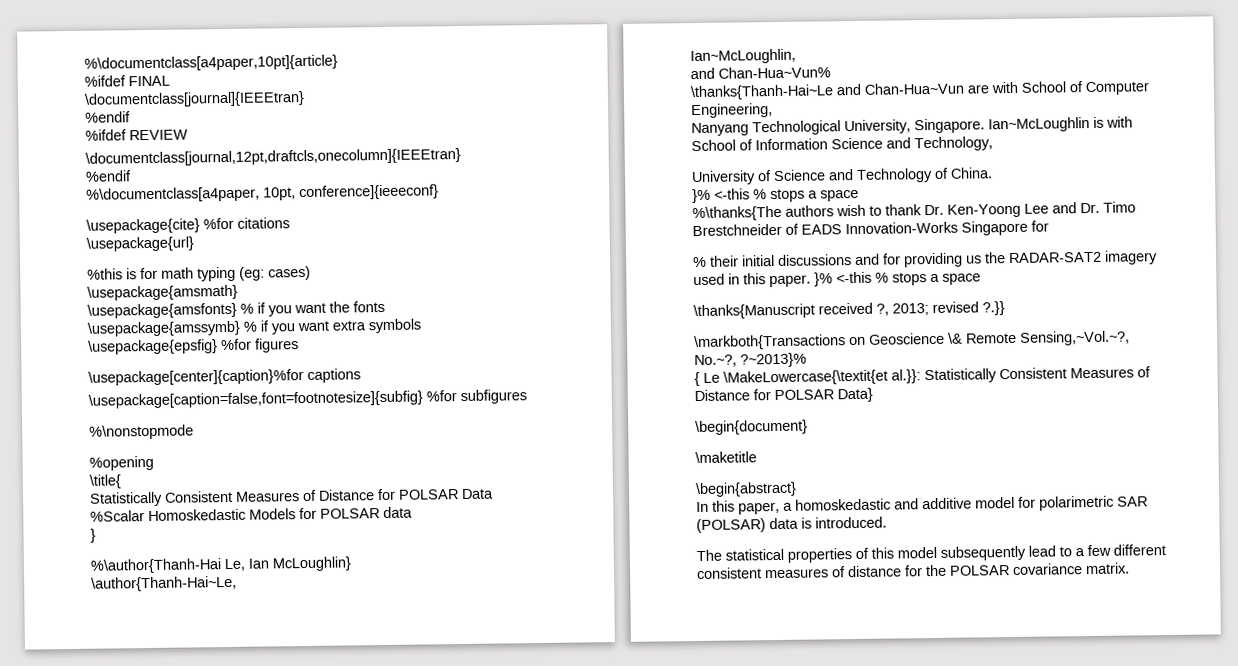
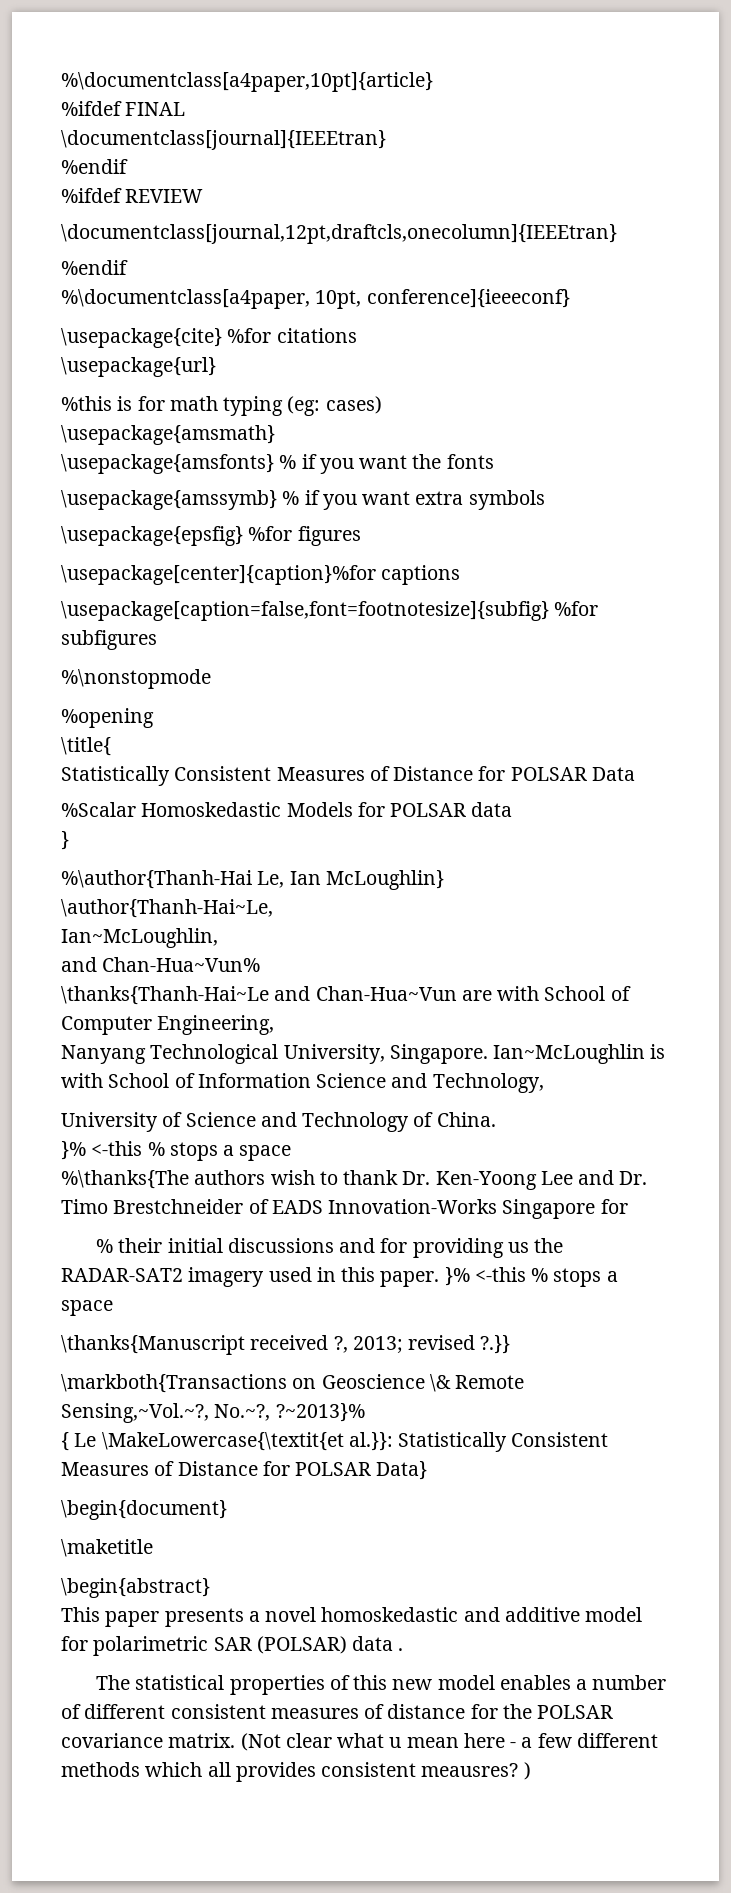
- In this paper, a homoskedastic and additive model for polarimetric SAR (POLSAR) data is introduced.
+ This paper presents a novel homoskedastic and additive model for polarimetric SAR (POLSAR) data .
- The statistical properties of this model subsequently lead to a few different consistent measures of distance for the POLSAR covariance matrix.
+ The statistical properties of this new model enables a number of different consistent measures of distance for the POLSAR covariance matrix.
+ (Not clear what u mean here - a few different methods which all provides consistent meausres? )

